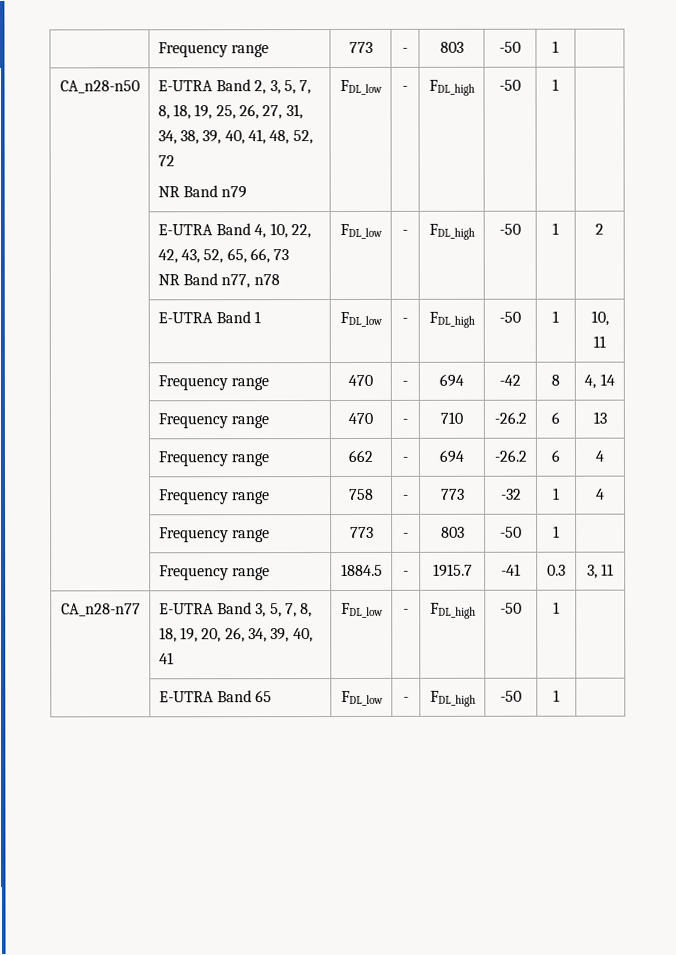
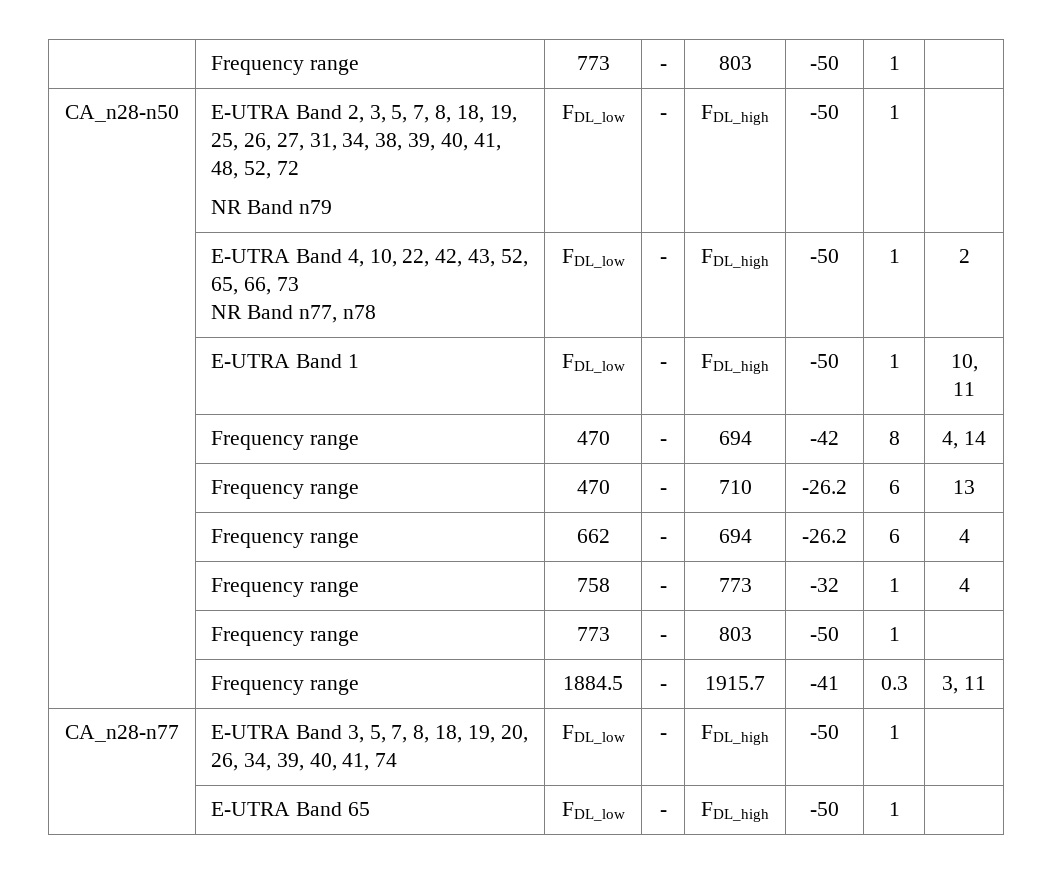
- CA_n28-n77 | E-UTRA Band 3, 5, 7, 8, 18, 19, 20, 26, 34, 39, 40, 41 | FDL_low | - | FDL_high | -50 | 1 |
+ CA_n28-n77 | E-UTRA Band 3, 5, 7, 8, 18, 19, 20, 26, 34, 39, 40, 41, 74 | FDL_low | - | FDL_high | -50 | 1 |

